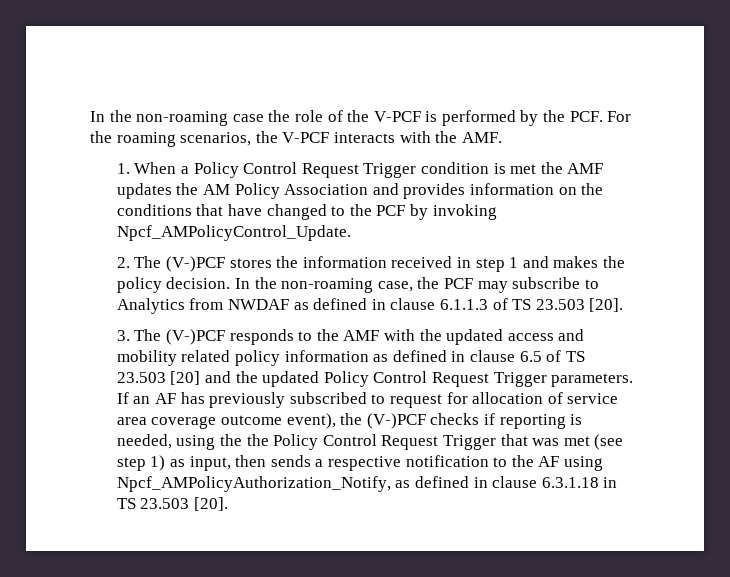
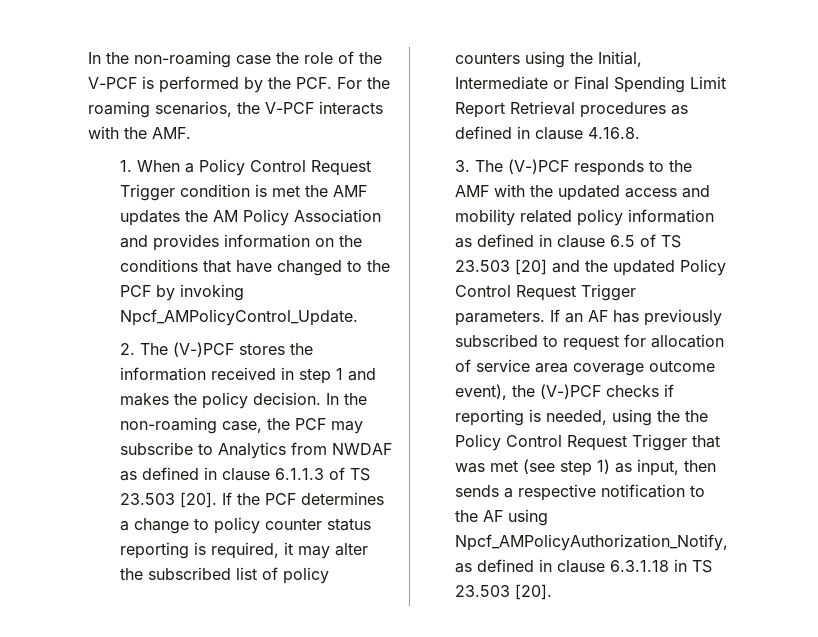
+ If the PCF determines a change to policy counter status reporting is required, it may alter the subscribed list of policy counters using the Initial, Intermediate or Final Spending Limit Report Retrieval procedures as defined in clause 4.16.8.

